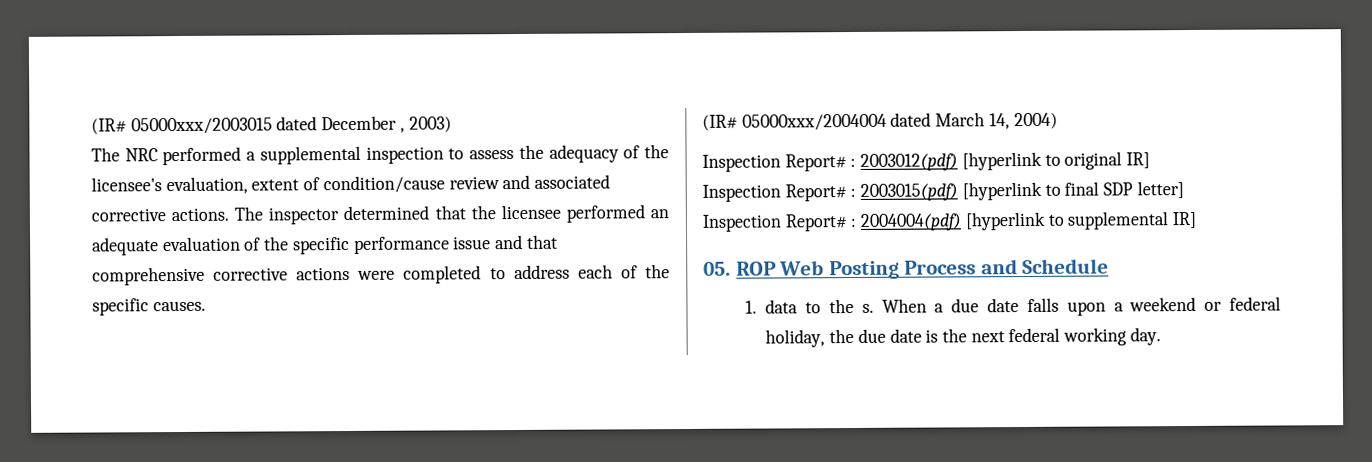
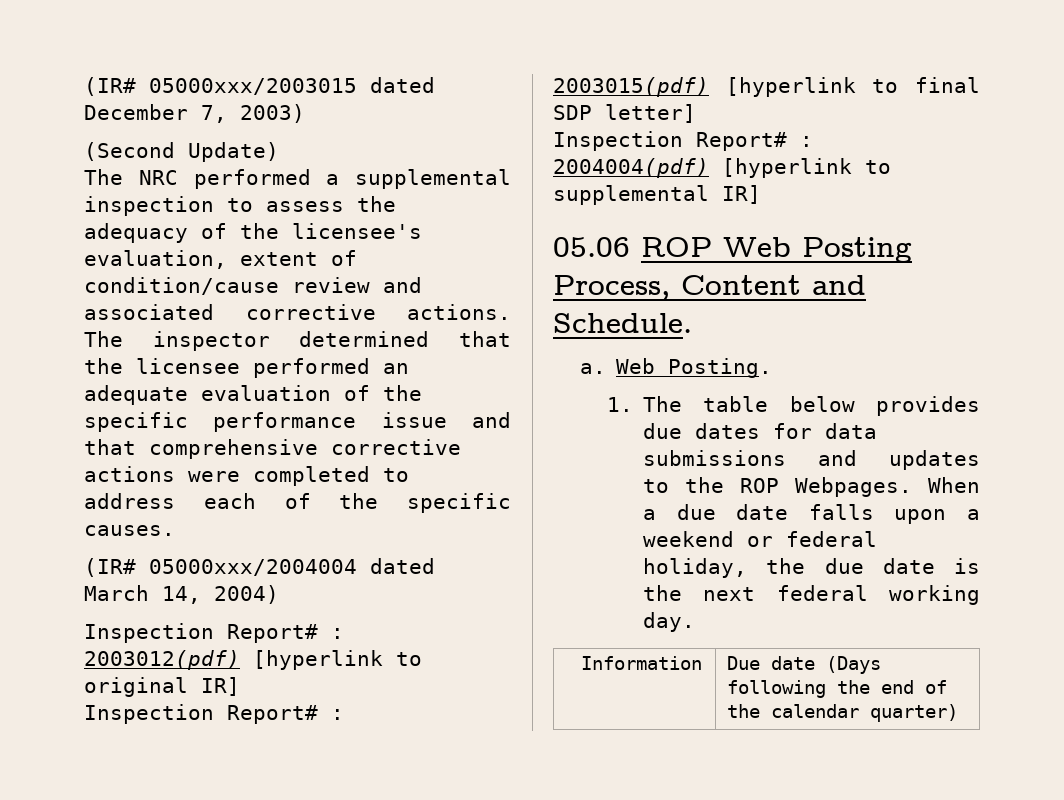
- (IR# 05000xxx/2003015 dated December , 2003)
+ (IR# 05000xxx/2003015 dated December 7, 2003)
+ (Second Update)
- 05. ROP Web Posting Process and Schedule
- 1. data to the s.
+ 05.06 ROP Web Posting Process, Content and Schedule.
+ a. Web Posting.
+ 1. The table below provides due dates for data submissions and updates to the ROP Webpages.
+ Information | Due date (Days following the end of the calendar quarter)

